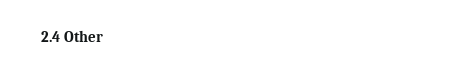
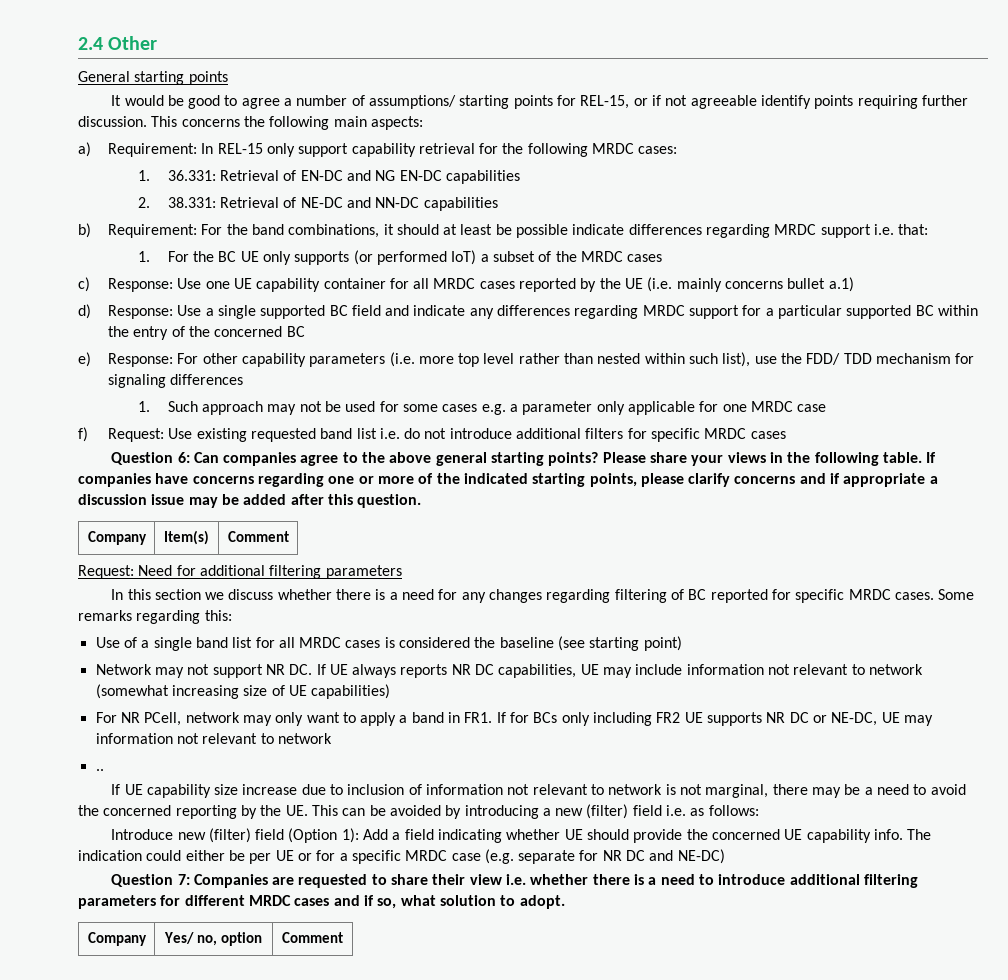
+ General starting points
+ It would be good to agree a number of assumptions/ starting points for REL-15, or if not agreeable identify points requiring further discussion. This concerns the following main aspects:
+ a) Requirement: In REL-15 only support capability retrieval for the following MRDC cases:
+ 1. 36.331: Retrieval of EN-DC and NG EN-DC capabilities
+ 2. 38.331: Retrieval of NE-DC and NN-DC capabilities
+ b) Requirement: For the band combinations, it should at least be possible indicate differences regarding MRDC support i.e. that:
+ 1. For the BC UE only supports (or performed IoT) a subset of the MRDC cases
+ c) Response: Use one UE capability container for all MRDC cases reported by the UE (i.e. mainly concerns bullet a.1)
+ d) Response: Use a single supported BC field and indicate any differences regarding MRDC support for a particular supported BC within the entry of the concerned BC
+ e) Response: For other capability parameters (i.e. more top level rather than nested within such list), use the FDD/ TDD mechanism for signaling differences
+ 1. Such approach may not be used for some cases e.g. a parameter only applicable for one MRDC case
+ f) Request: Use existing requested band list i.e. do not introduce additional filters for specific MRDC cases
+ Question 6: Can companies agree to the above general starting points? Please share your views in the following table. If companies have concerns regarding one or more of the indicated starting points, please clarify concerns and if appropriate a discussion issue may be added after this question.
+ Company | Item(s) | Comment
+ Request: Need for additional filtering parameters
+ In this section we discuss whether there is a need for any changes regarding filtering of BC reported for specific MRDC cases. Some remarks regarding this:
+ Use of a single band list for all MRDC cases is considered the baseline (see starting point)
+ Network may not support NR DC. If UE always reports NR DC capabilities, UE may include information not relevant to network (somewhat increasing size of UE capabilities)
+ For NR PCell, network may only want to apply a band in FR1. If for BCs only including FR2 UE supports NR DC or NE-DC, UE may information not relevant to network
+ ..
+ If UE capability size increase due to inclusion of information not relevant to network is not marginal, there may be a need to avoid the concerned reporting by the UE. This can be avoided by introducing a new (filter) field i.e. as follows:
+ Introduce new (filter) field (Option 1): Add a field indicating whether UE should provide the concerned UE capability info. The indication could either be per UE or for a specific MRDC case (e.g. separate for NR DC and NE-DC)
+ Question 7: Companies are requested to share their view i.e. whether there is a need to introduce additional filtering parameters for different MRDC cases and if so, what solution to adopt.
+ Company | Yes/ no, option | Comment

